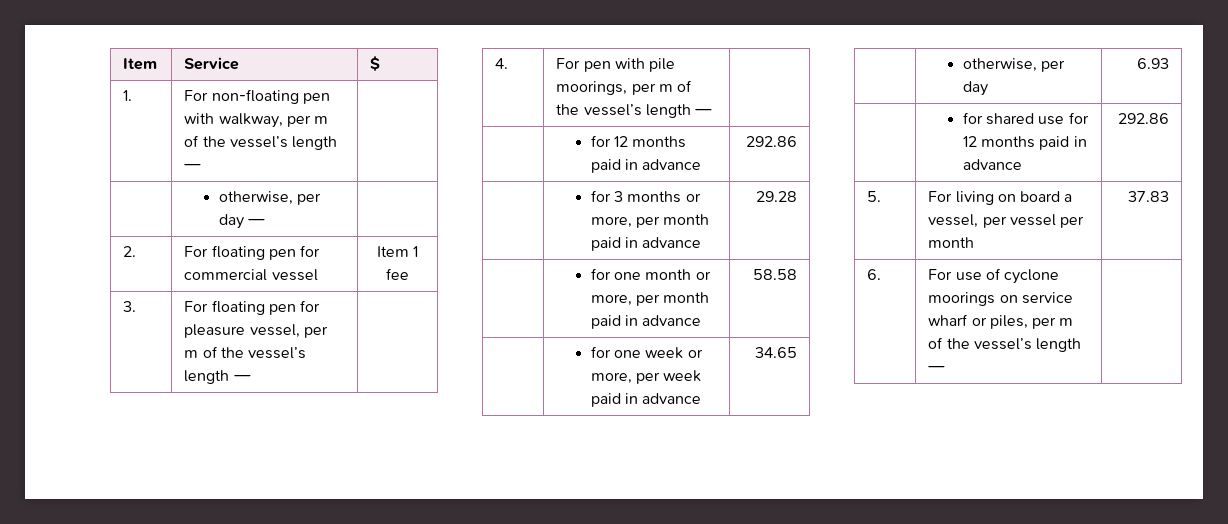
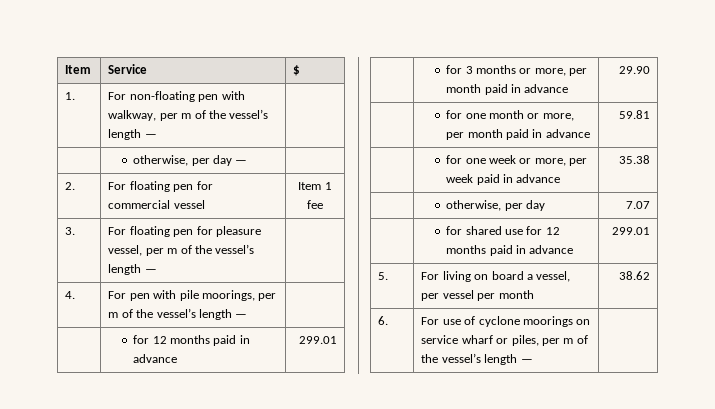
- | for 12 months paid in advance | 292.86
+ | for 12 months paid in advance | 299.01
- | for 3 months or more, per month paid in advance | 29.28
+ | for 3 months or more, per month paid in advance | 29.90
- | for one month or more, per month paid in advance | 58.58
+ | for one month or more, per month paid in advance | 59.81
- | for one week or more, per week paid in advance | 34.65
+ | for one week or more, per week paid in advance | 35.38
- | otherwise, per day | 6.93
+ | otherwise, per day | 7.07
- | for shared use for 12 months paid in advance | 292.86
+ | for shared use for 12 months paid in advance | 299.01
- 5. | For living on board a vessel, per vessel per month | 37.83
+ 5. | For living on board a vessel, per vessel per month | 38.62

